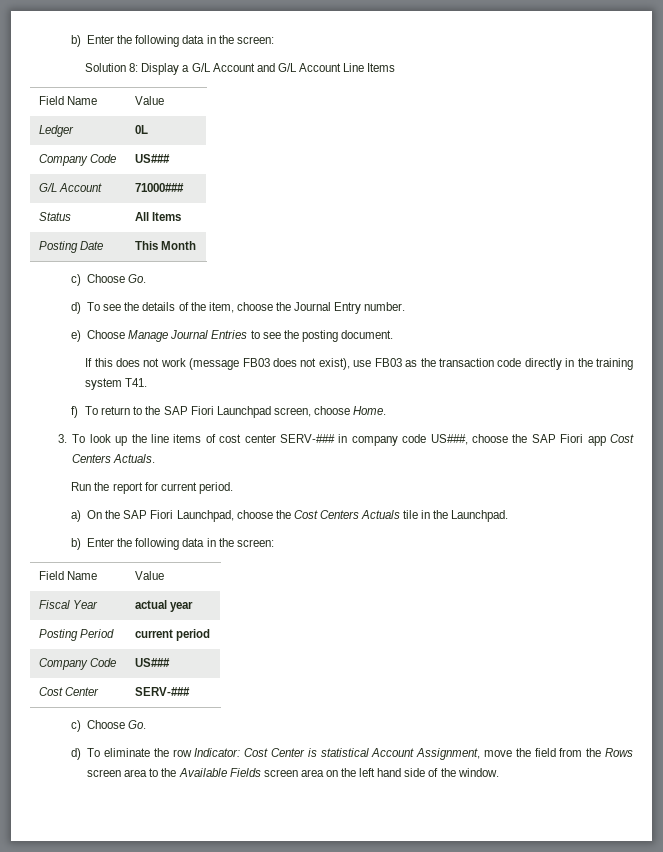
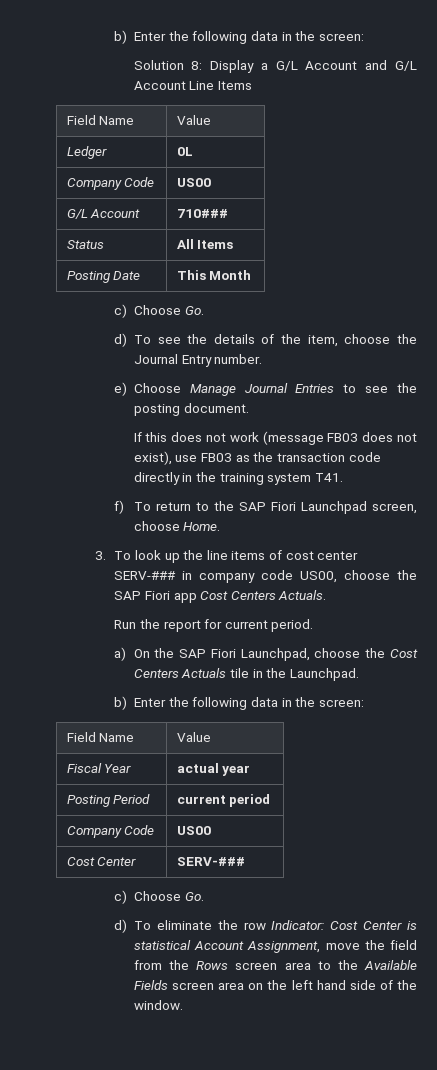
  Ledger | 0L
- Company Code | US###
+ Company Code | US00
- G/L Account | 71000###
+ G/L Account | 710###
- 3. To look up the line items of cost center SERV-### in company code US###, choose the SAP Fiori app Cost Centers Actuals.
+ 3. To look up the line items of cost center SERV-### in company code US00, choose the SAP Fiori app Cost Centers Actuals.
  Posting Period | current period
- Company Code | US###
+ Company Code | US00

